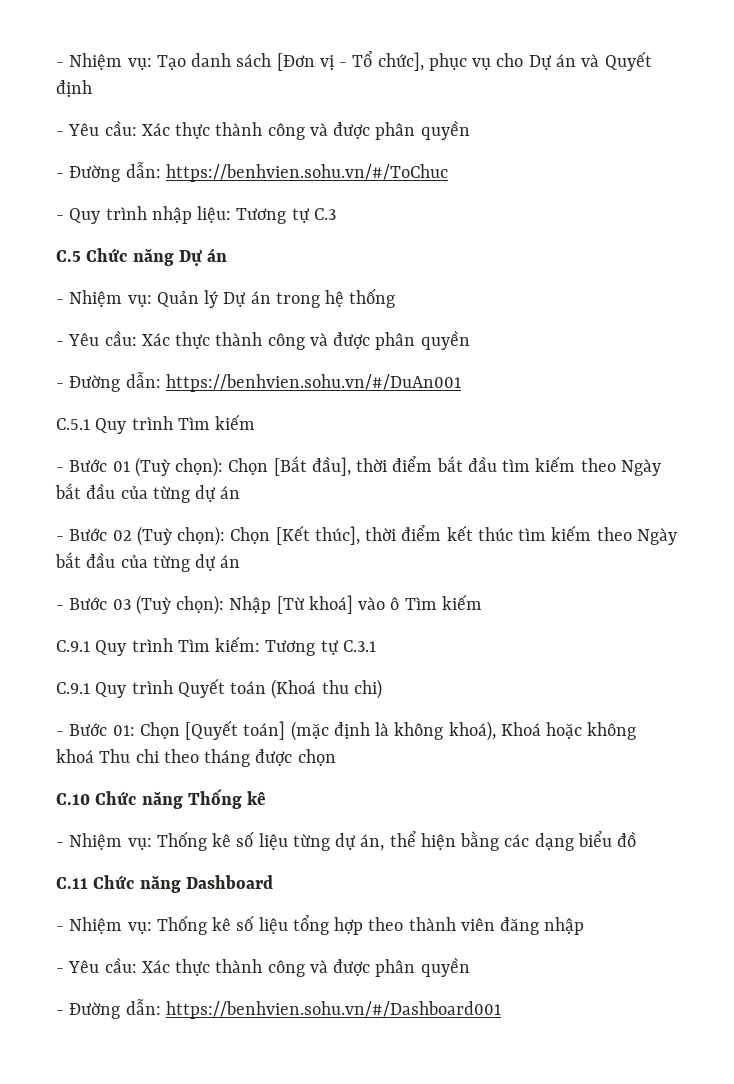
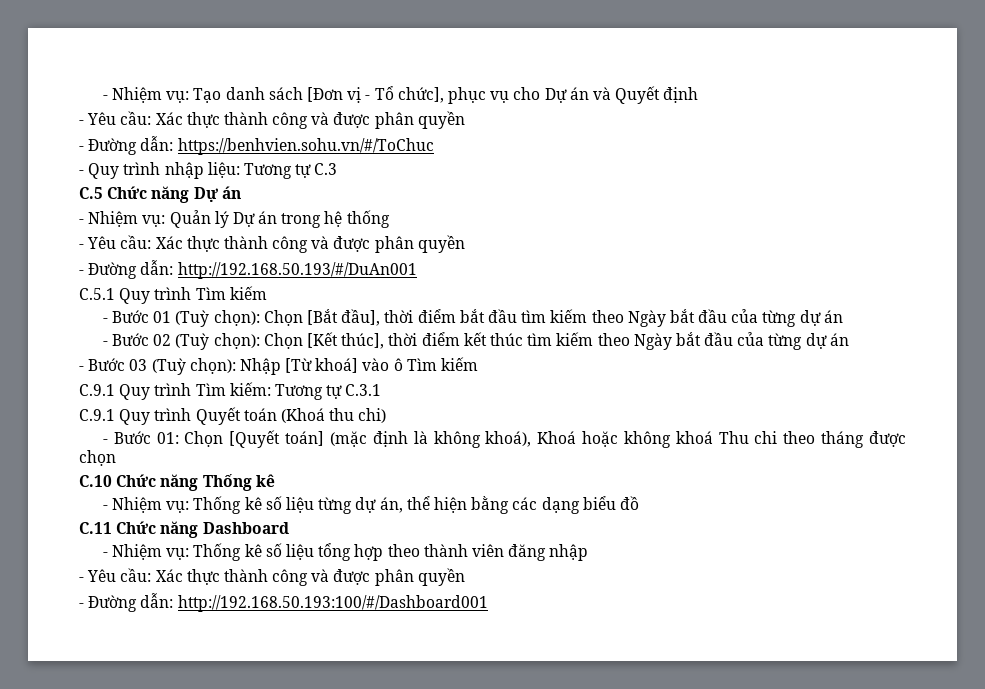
- - Đường dẫn: https://benhvien.sohu.vn/#/DuAn001
+ - Đường dẫn: http://192.168.50.193/#/DuAn001
- - Đường dẫn: https://benhvien.sohu.vn/#/Dashboard001
+ - Đường dẫn: http://192.168.50.193:100/#/Dashboard001

